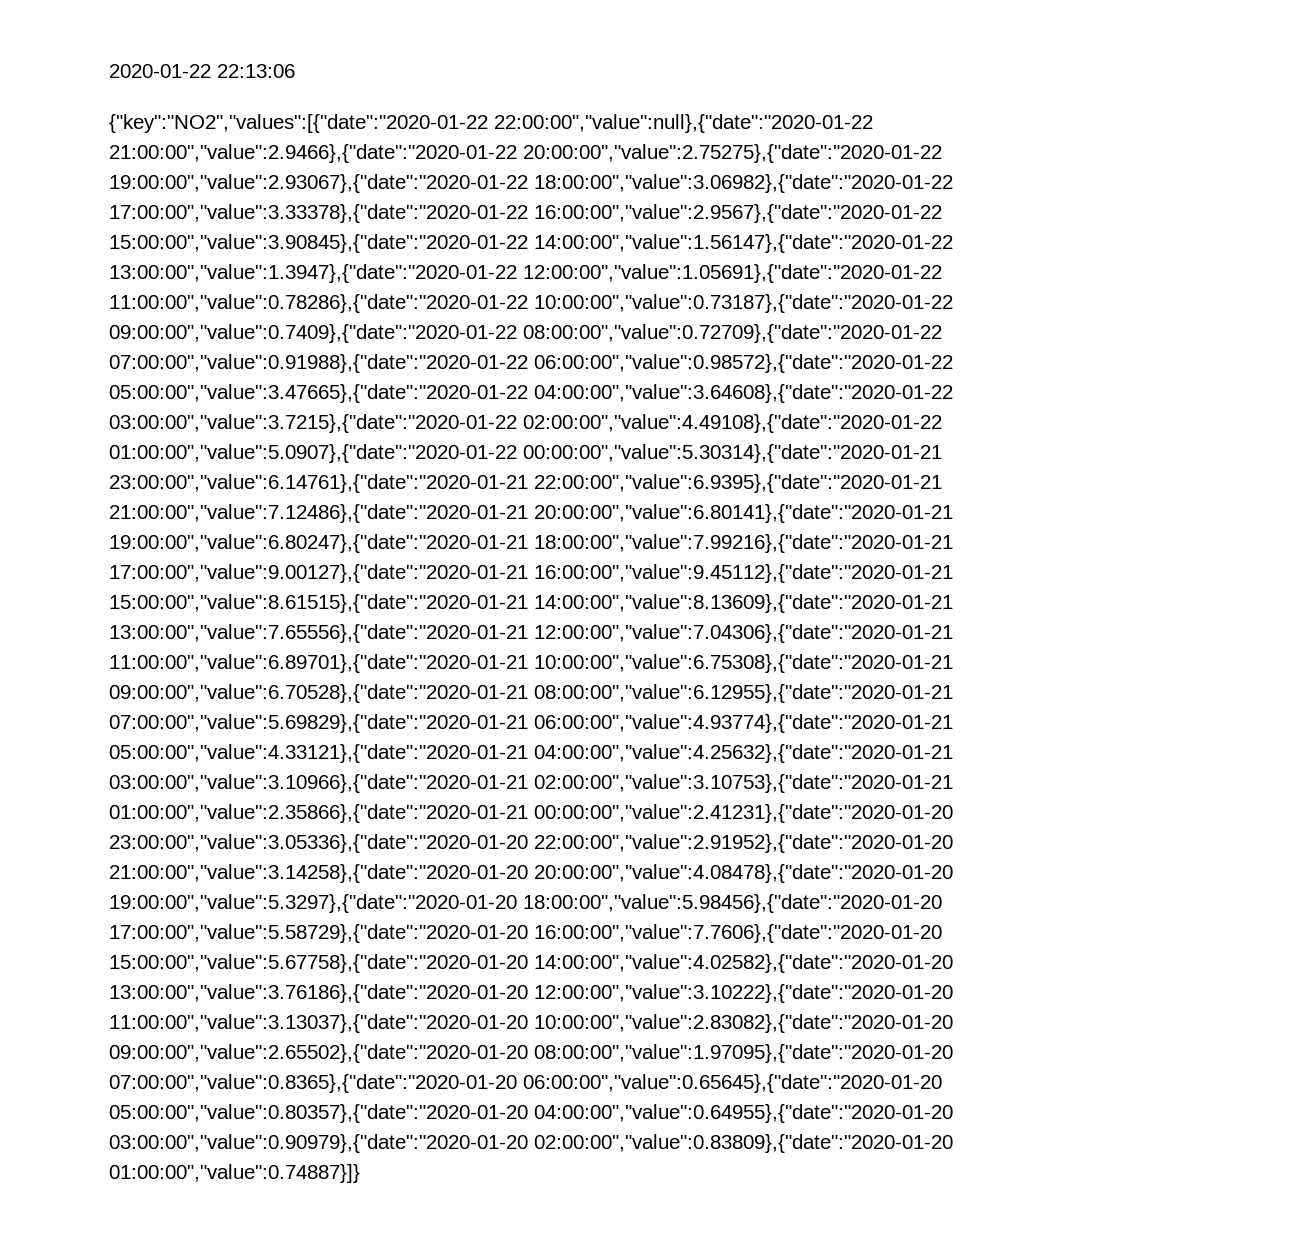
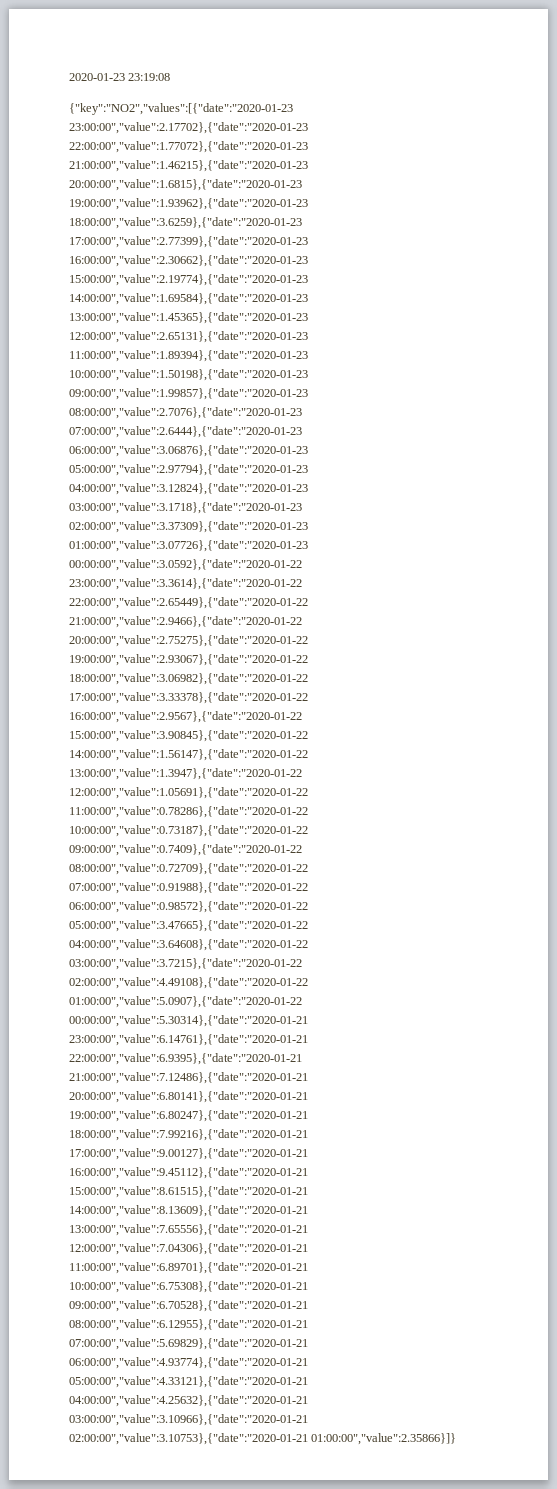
- 2020-01-22 22:13:06
- {"key":"NO2","values":[{"date":"2020-01-22 22:00:00","value":null},{"date":"2020-01-22 21:00:00","value":2.9466},{"date":"2020-01-22 20:00:00","value":2.75275},{"date":"2020-01-22 19:00:00","value":2.93067},{"date":"2020-01-22 18:00:00","value":3.06982},{"date":"2020-01-22 17:00:00","value":3.33378},{"date":"2020-01-22 16:00:00","value":2.9567},{"date":"2020-01-22 15:00:00","value":3.90845},{"date":"2020-01-22 14:00:00","value":1.56147},{"date":"2020-01-22 13:00:00","value":1.3947},{"date":"2020-01-22 12:00:00","value":1.05691},{"date":"2020-01-22 11:00:00","value":0.78286},{"date":"2020-01-22 10:00:00","value":0.73187},{"date":"2020-01-22 09:00:00","value":0.7409},{"date":"2020-01-22 08:00:00","value":0.72709},{"date":"2020-01-22 07:00:00","value":0.91988},{"date":"2020-01-22 06:00:00","value":0.98572},{"date":"2020-01-22 05:00:00","value":3.47665},{"date":"2020-01-22 04:00:00","value":3.64608},{"date":"2020-01-22 03:00:00","value":3.7215},{"date":"2020-01-22 02:00:00","value":4.49108},{"date":"2020-01-22 01:00:00","value":5.0907},{"date":"2020-01-22 00:00:00","value":5.30314},{"date":"2020-01-21 23:00:00","value":6.14761},{"date":"2020-01-21 22:00:00","value":6.9395},{"date":"2020-01-21 21:00:00","value":7.12486},{"date":"2020-01-21 20:00:00","value":6.80141},{"date":"2020-01-21 19:00:00","value":6.80247},{"date":"2020-01-21 18:00:00","value":7.99216},{"date":"2020-01-21 17:00:00","value":9.00127},{"date":"2020-01-21 16:00:00","value":9.45112},{"date":"2020-01-21 15:00:00","value":8.61515},{"date":"2020-01-21 14:00:00","value":8.13609},{"date":"2020-01-21 13:00:00","value":7.65556},{"date":"2020-01-21 12:00:00","value":7.04306},{"date":"2020-01-21 11:00:00","value":6.89701},{"date":"2020-01-21 10:00:00","value":6.75308},{"date":"2020-01-21 09:00:00","value":6.70528},{"date":"2020-01-21 08:00:00","value":6.12955},{"date":"2020-01-21 07:00:00","value":5.69829},{"date":"2020-01-21 06:00:00","value":4.93774},{"date":"2020-01-21 05:00:00","value":4.33121},{"date":"2020-01-21 04:00:00","value":4.25632},{"date":"2020-01-21 03:00:00","value":3.10966},{"date":"2020-01-21 02:00:00","value":3.10753},{"date":"2020-01-21 01:00:00","value":2.35866},{"date":"2020-01-21 00:00:00","value":2.41231},{"date":"2020-01-20 23:00:00","value":3.05336},{"date":"2020-01-20 22:00:00","value":2.91952},{"date":"2020-01-20 21:00:00","value":3.14258},{"date":"2020-01-20 20:00:00","value":4.08478},{"date":"2020-01-20 19:00:00","value":5.3297},{"date":"2020-01-20 18:00:00","value":5.98456},{"date":"2020-01-20 17:00:00","value":5.58729},{"date":"2020-01-20 16:00:00","value":7.7606},{"date":"2020-01-20 15:00:00","value":5.67758},{"date":"2020-01-20 14:00:00","value":4.02582},{"date":"2020-01-20 13:00:00","value":3.76186},{"date":"2020-01-20 12:00:00","value":3.10222},{"date":"2020-01-20 11:00:00","value":3.13037},{"date":"2020-01-20 10:00:00","value":2.83082},{"date":"2020-01-20 09:00:00","value":2.65502},{"date":"2020-01-20 08:00:00","value":1.97095},{"date":"2020-01-20 07:00:00","value":0.8365},{"date":"2020-01-20 06:00:00","value":0.65645},{"date":"2020-01-20 05:00:00","value":0.80357},{"date":"2020-01-20 04:00:00","value":0.64955},{"date":"2020-01-20 03:00:00","value":0.90979},{"date":"2020-01-20 02:00:00","value":0.83809},{"date":"2020-01-20 01:00:00","value":0.74887}]}
+ 2020-01-23 23:19:08
+ {"key":"NO2","values":[{"date":"2020-01-23 23:00:00","value":2.17702},{"date":"2020-01-23 22:00:00","value":1.77072},{"date":"2020-01-23 21:00:00","value":1.46215},{"date":"2020-01-23 20:00:00","value":1.6815},{"date":"2020-01-23 19:00:00","value":1.93962},{"date":"2020-01-23 18:00:00","value":3.6259},{"date":"2020-01-23 17:00:00","value":2.77399},{"date":"2020-01-23 16:00:00","value":2.30662},{"date":"2020-01-23 15:00:00","value":2.19774},{"date":"2020-01-23 14:00:00","value":1.69584},{"date":"2020-01-23 13:00:00","value":1.45365},{"date":"2020-01-23 12:00:00","value":2.65131},{"date":"2020-01-23 11:00:00","value":1.89394},{"date":"2020-01-23 10:00:00","value":1.50198},{"date":"2020-01-23 09:00:00","value":1.99857},{"date":"2020-01-23 08:00:00","value":2.7076},{"date":"2020-01-23 07:00:00","value":2.6444},{"date":"2020-01-23 06:00:00","value":3.06876},{"date":"2020-01-23 05:00:00","value":2.97794},{"date":"2020-01-23 04:00:00","value":3.12824},{"date":"2020-01-23 03:00:00","value":3.1718},{"date":"2020-01-23 02:00:00","value":3.37309},{"date":"2020-01-23 01:00:00","value":3.07726},{"date":"2020-01-23 00:00:00","value":3.0592},{"date":"2020-01-22 23:00:00","value":3.3614},{"date":"2020-01-22 22:00:00","value":2.65449},{"date":"2020-01-22 21:00:00","value":2.9466},{"date":"2020-01-22 20:00:00","value":2.75275},{"date":"2020-01-22 19:00:00","value":2.93067},{"date":"2020-01-22 18:00:00","value":3.06982},{"date":"2020-01-22 17:00:00","value":3.33378},{"date":"2020-01-22 16:00:00","value":2.9567},{"date":"2020-01-22 15:00:00","value":3.90845},{"date":"2020-01-22 14:00:00","value":1.56147},{"date":"2020-01-22 13:00:00","value":1.3947},{"date":"2020-01-22 12:00:00","value":1.05691},{"date":"2020-01-22 11:00:00","value":0.78286},{"date":"2020-01-22 10:00:00","value":0.73187},{"date":"2020-01-22 09:00:00","value":0.7409},{"date":"2020-01-22 08:00:00","value":0.72709},{"date":"2020-01-22 07:00:00","value":0.91988},{"date":"2020-01-22 06:00:00","value":0.98572},{"date":"2020-01-22 05:00:00","value":3.47665},{"date":"2020-01-22 04:00:00","value":3.64608},{"date":"2020-01-22 03:00:00","value":3.7215},{"date":"2020-01-22 02:00:00","value":4.49108},{"date":"2020-01-22 01:00:00","value":5.0907},{"date":"2020-01-22 00:00:00","value":5.30314},{"date":"2020-01-21 23:00:00","value":6.14761},{"date":"2020-01-21 22:00:00","value":6.9395},{"date":"2020-01-21 21:00:00","value":7.12486},{"date":"2020-01-21 20:00:00","value":6.80141},{"date":"2020-01-21 19:00:00","value":6.80247},{"date":"2020-01-21 18:00:00","value":7.99216},{"date":"2020-01-21 17:00:00","value":9.00127},{"date":"2020-01-21 16:00:00","value":9.45112},{"date":"2020-01-21 15:00:00","value":8.61515},{"date":"2020-01-21 14:00:00","value":8.13609},{"date":"2020-01-21 13:00:00","value":7.65556},{"date":"2020-01-21 12:00:00","value":7.04306},{"date":"2020-01-21 11:00:00","value":6.89701},{"date":"2020-01-21 10:00:00","value":6.75308},{"date":"2020-01-21 09:00:00","value":6.70528},{"date":"2020-01-21 08:00:00","value":6.12955},{"date":"2020-01-21 07:00:00","value":5.69829},{"date":"2020-01-21 06:00:00","value":4.93774},{"date":"2020-01-21 05:00:00","value":4.33121},{"date":"2020-01-21 04:00:00","value":4.25632},{"date":"2020-01-21 03:00:00","value":3.10966},{"date":"2020-01-21 02:00:00","value":3.10753},{"date":"2020-01-21 01:00:00","value":2.35866}]}

